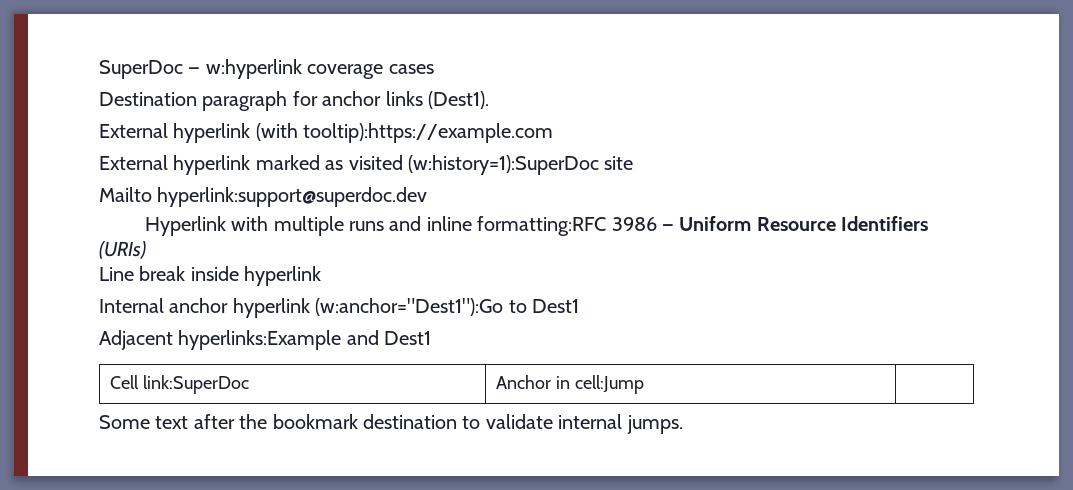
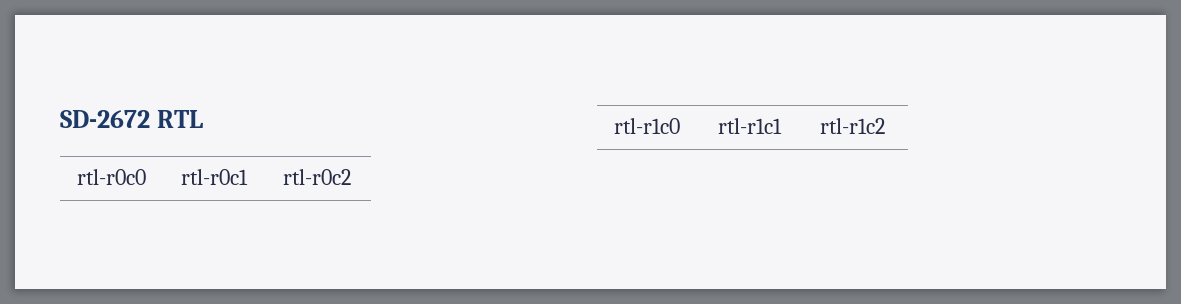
- SuperDoc — w:hyperlink coverage cases
- Destination paragraph for anchor links (Dest1).
- External hyperlink (with tooltip):https://example.com
- External hyperlink marked as visited (w:history=1):SuperDoc site
- Mailto hyperlink:support@superdoc.dev
- Hyperlink with multiple runs and inline formatting:RFC 3986 — Uniform Resource Identifiers (URIs)
- Line break inside hyperlink
- Internal anchor hyperlink (w:anchor="Dest1"):Go to Dest1
- Adjacent hyperlinks:Example and Dest1
- Cell link:SuperDoc | Anchor in cell:Jump |
- Some text after the bookmark destination to validate internal jumps.
+ SD-2672 RTL
+ rtl-r0c0 | rtl-r0c1 | rtl-r0c2
+ rtl-r1c0 | rtl-r1c1 | rtl-r1c2

